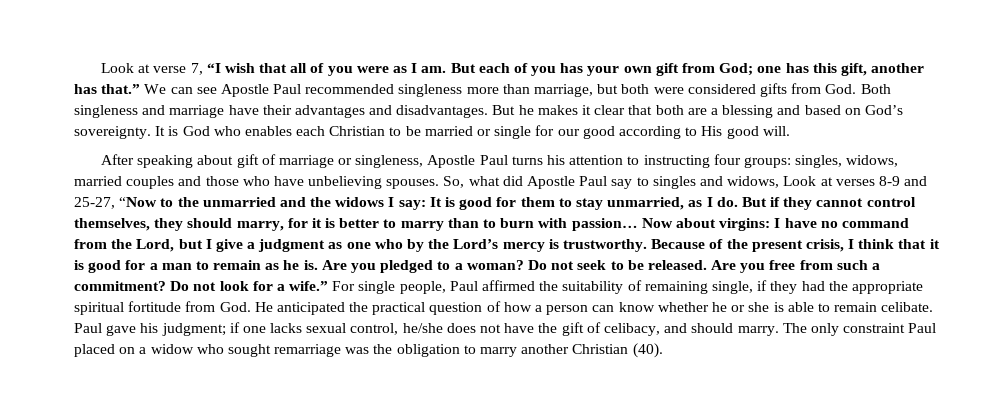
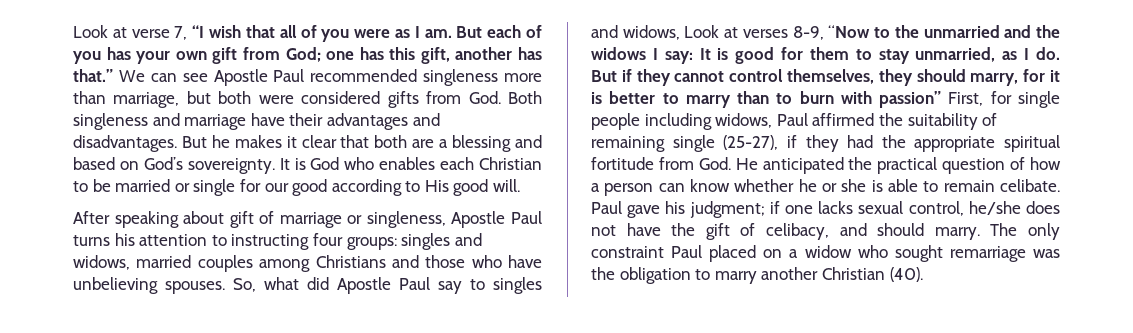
- After speaking about gift of marriage or singleness, Apostle Paul turns his attention to instructing four groups: singles, widows, married couples and those who have unbelieving spouses.
+ After speaking about gift of marriage or singleness, Apostle Paul turns his attention to instructing four groups: singles and widows, married couples among Christians and those who have unbelieving spouses.
- So, what did Apostle Paul say to singles and widows, Look at verses 8-9 and 25-27, “Now to the unmarried and the widows I say: It is good for them to stay unmarried, as I do.
+ So, what did Apostle Paul say to singles and widows, Look at verses 8-9, “Now to the unmarried and the widows I say: It is good for them to stay unmarried, as I do.
- But if they cannot control themselves, they should marry, for it is better to marry than to burn with passion… Now about virgins: I have no command from the Lord, but I give a judgment as one who by the Lord’s mercy is trustworthy. Because of the present crisis, I think that it is good for a man to remain as he is. Are you pledged to a woman? Do not seek to be released. Are you free from such a commitment? Do not look for a wife.” For single people, Paul affirmed the suitability of remaining single, if they had the appropriate spiritual fortitude from God. He anticipated the practical question of how a person can know whether he or she is able to remain celibate.
+ But if they cannot control themselves, they should marry, for it is better to marry than to burn with passion” First, for single people including widows, Paul affirmed the suitability of remaining single (25-27), if they had the appropriate spiritual fortitude from God. He anticipated the practical question of how a person can know whether he or she is able to remain celibate.

